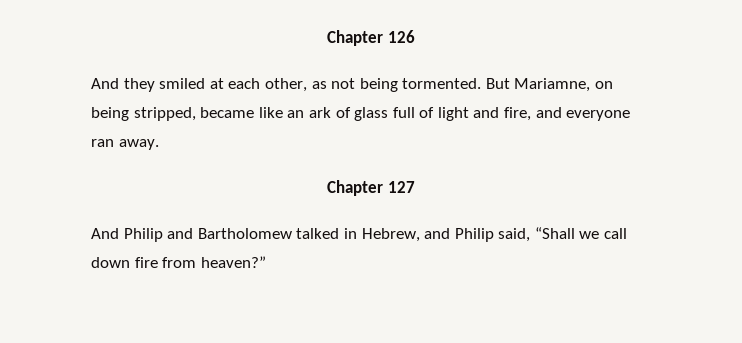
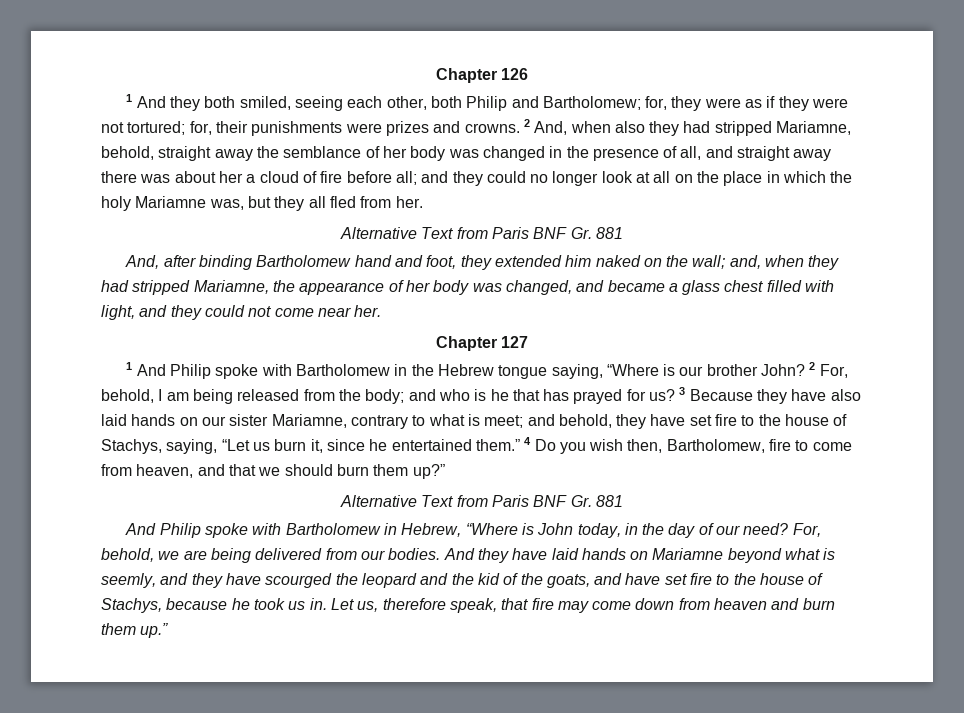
- And they smiled at each other, as not being tormented. But Mariamne, on being stripped, became like an ark of glass full of light and fire, and everyone ran away.
+ 1 And they both smiled, seeing each other, both Philip and Bartholomew; for, they were as if they were not tortured; for, their punishments were prizes and crowns. 2 And, when also they had stripped Mariamne, behold, straight away the semblance of her body was changed in the presence of all, and straight away there was about her a cloud of fire before all; and they could no longer look at all on the place in which the holy Mariamne was, but they all fled from her.
+ Alternative Text from Paris BNF Gr. 881
+ And, after binding Bartholomew hand and foot, they extended him naked on the wall; and, when they had stripped Mariamne, the appearance of her body was changed, and became a glass chest filled with light, and they could not come near her.
- And Philip and Bartholomew talked in Hebrew, and Philip said, “Shall we call down fire from heaven?”
+ 1 And Philip spoke with Bartholomew in the Hebrew tongue saying, “Where is our brother John? 2 For, behold, I am being released from the body; and who is he that has prayed for us? 3 Because they have also laid hands on our sister Mariamne, contrary to what is meet; and behold, they have set fire to the house of Stachys, saying, “Let us burn it, since he entertained them.” 4 Do you wish then, Bartholomew, fire to come from heaven, and that we should burn them up?”
+ Alternative Text from Paris BNF Gr. 881
+ And Philip spoke with Bartholomew in Hebrew, “Where is John today, in the day of our need? For, behold, we are being delivered from our bodies. And they have laid hands on Mariamne beyond what is seemly, and they have scourged the leopard and the kid of the goats, and have set fire to the house of Stachys, because he took us in. Let us, therefore speak, that fire may come down from heaven and burn them up.”

